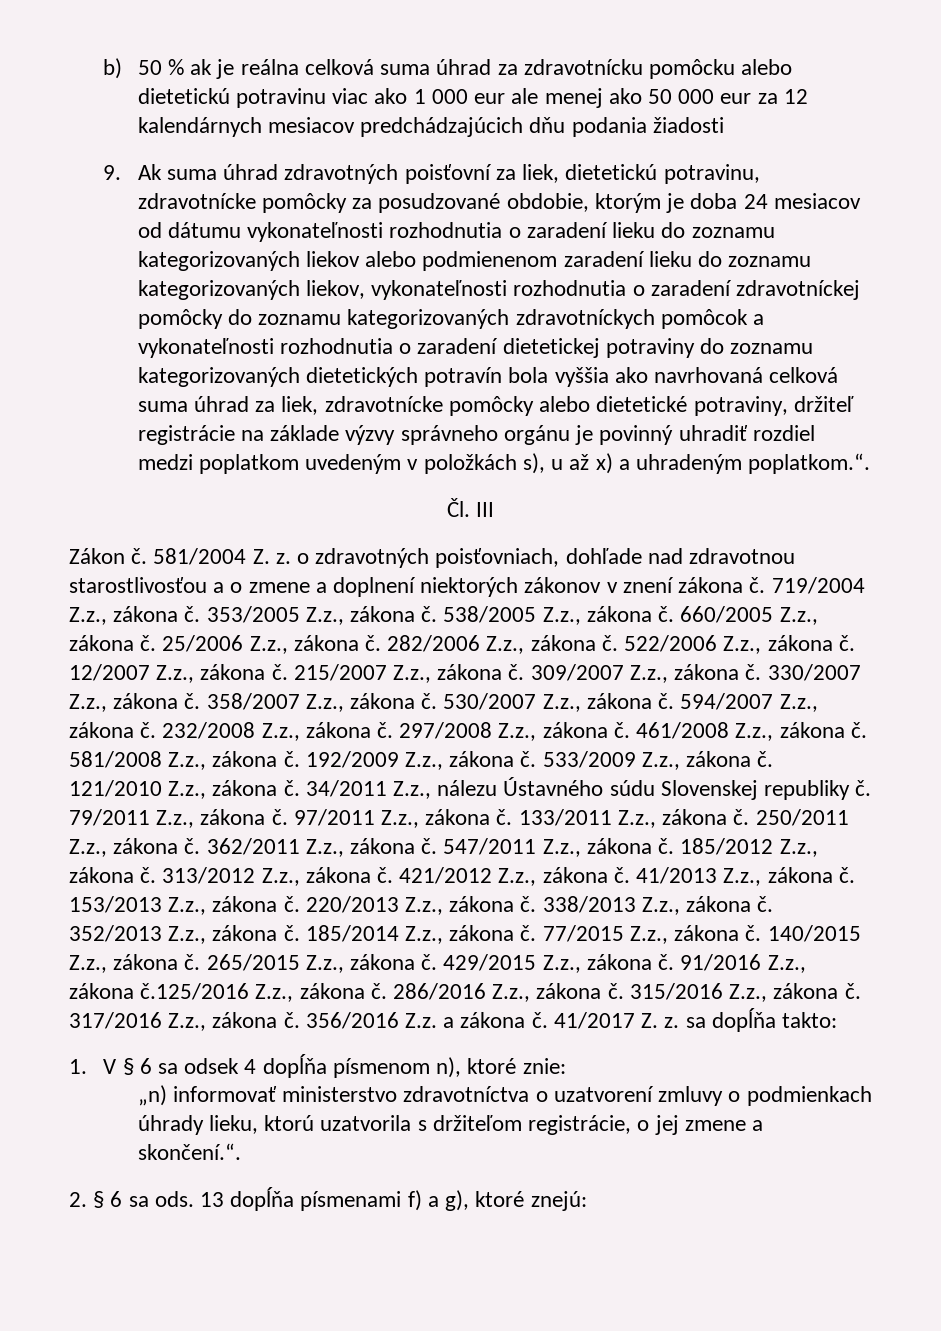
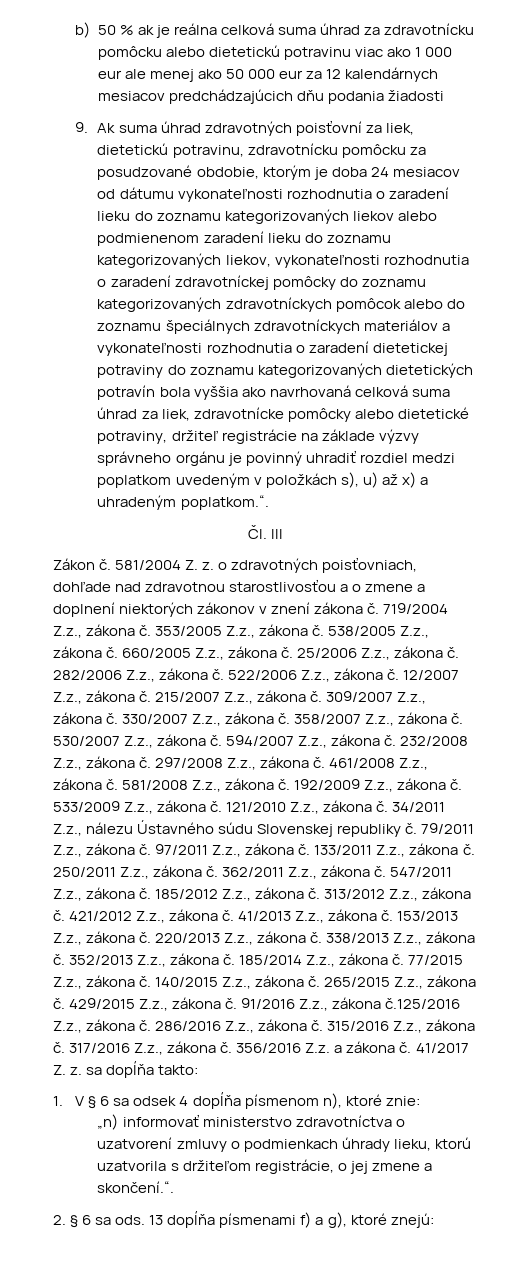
- 9. Ak suma úhrad zdravotných poisťovní za liek, dietetickú potravinu, zdravotnícke pomôcky za posudzované obdobie, ktorým je doba 24 mesiacov od dátumu vykonateľnosti rozhodnutia o zaradení lieku do zoznamu kategorizovaných liekov alebo podmienenom zaradení lieku do zoznamu kategorizovaných liekov, vykonateľnosti rozhodnutia o zaradení zdravotníckej pomôcky do zoznamu kategorizovaných zdravotníckych pomôcok a vykonateľnosti rozhodnutia o zaradení dietetickej potraviny do zoznamu kategorizovaných dietetických potravín bola vyššia ako navrhovaná celková suma úhrad za liek, zdravotnícke pomôcky alebo dietetické potraviny, držiteľ registrácie na základe výzvy správneho orgánu je povinný uhradiť rozdiel medzi poplatkom uvedeným v položkách s), u až x) a uhradeným poplatkom.“.
+ 9. Ak suma úhrad zdravotných poisťovní za liek, dietetickú potravinu, zdravotnícku pomôcku za posudzované obdobie, ktorým je doba 24 mesiacov od dátumu vykonateľnosti rozhodnutia o zaradení lieku do zoznamu kategorizovaných liekov alebo podmienenom zaradení lieku do zoznamu kategorizovaných liekov, vykonateľnosti rozhodnutia o zaradení zdravotníckej pomôcky do zoznamu kategorizovaných zdravotníckych pomôcok alebo do zoznamu špeciálnych zdravotníckych materiálov a vykonateľnosti rozhodnutia o zaradení dietetickej potraviny do zoznamu kategorizovaných dietetických potravín bola vyššia ako navrhovaná celková suma úhrad za liek, zdravotnícke pomôcky alebo dietetické potraviny, držiteľ registrácie na základe výzvy správneho orgánu je povinný uhradiť rozdiel medzi poplatkom uvedeným v položkách s), u) až x) a uhradeným poplatkom.“.

